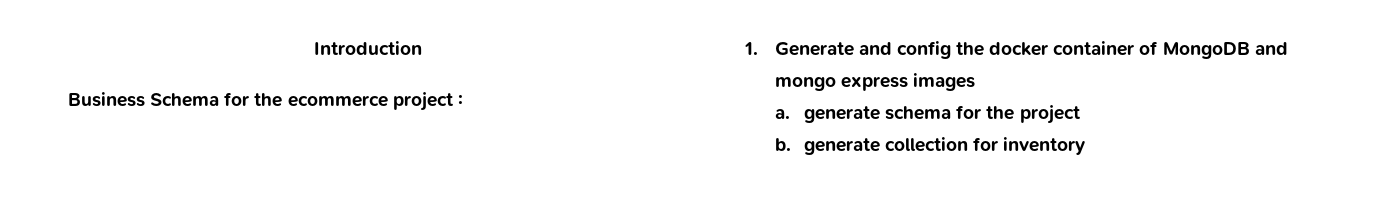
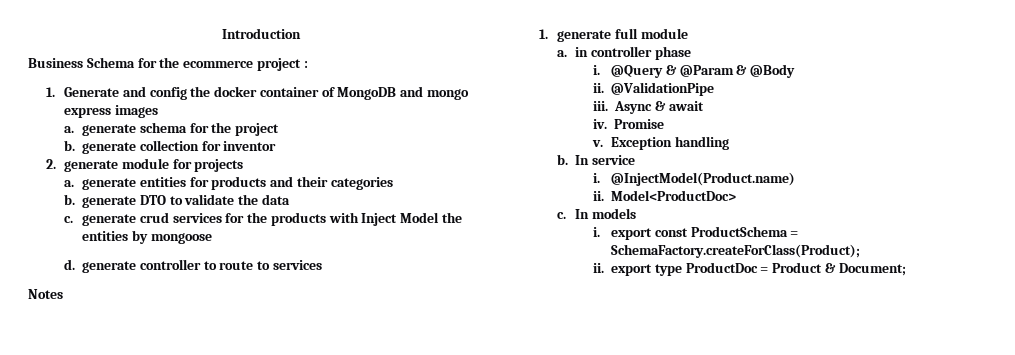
- b. generate collection for inventory
+ b. generate collection for inventor
+ 2. generate module for projects
+ a. generate entities for products and their categories
+ b. generate DTO to validate the data
+ c. generate crud services for the products with Inject Model the entities by mongoose
+ d. generate controller to route to services
+ Notes
+ 1. generate full module
+ a. in controller phase
+ i. @Query & @Param & @Body
+ ii. @ValidationPipe
+ iii. Async & await
+ iv. Promise
+ v. Exception handling
+ b. In service
+ i. @InjectModel(Product.name)
+ ii. Model<ProductDoc>
+ c. In models
+ i. export const ProductSchema = SchemaFactory.createForClass(Product);
+ ii. export type ProductDoc = Product & Document;

